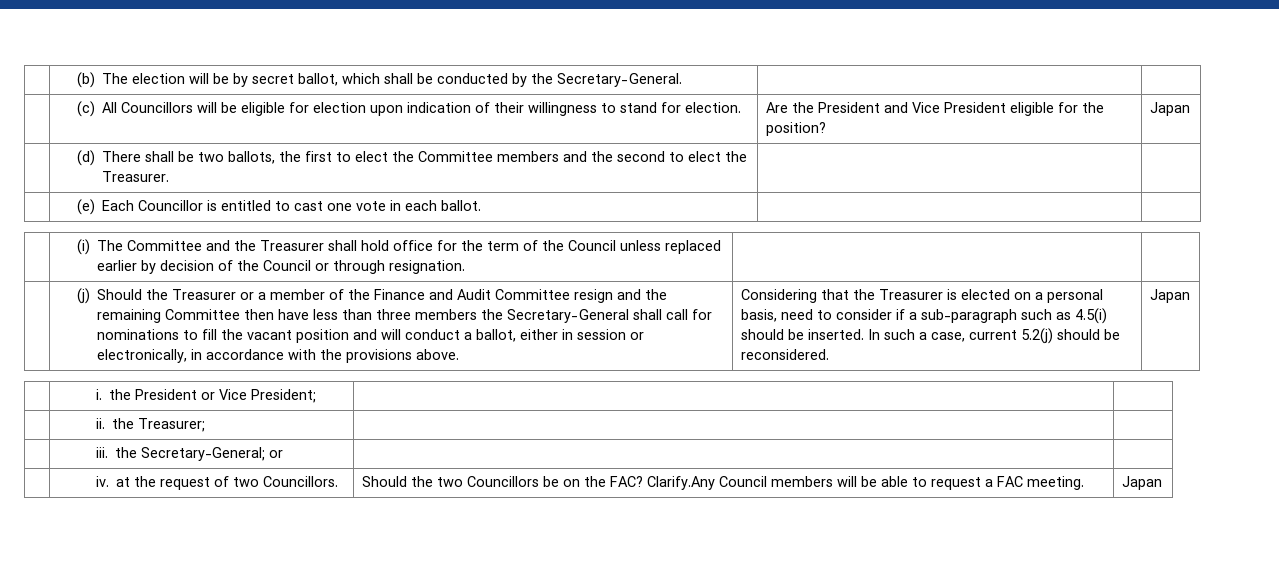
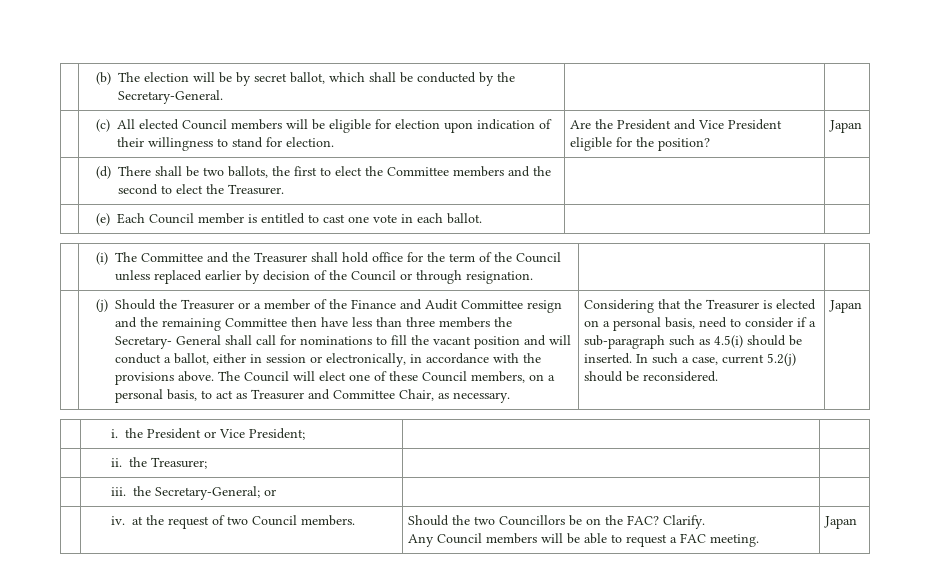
- | (b) The election will be by secret ballot, which shall be conducted by the Secretary‐ General. | |
+ | (b) The election will be by secret ballot, which shall be conducted by the Secretary‐General. | |
- | (c) All Councillors will be eligible for election upon indication of their willingness to stand for election. | Are the President and Vice President eligible for the position? | Japan
+ | (c) All elected Council members will be eligible for election upon indication of their willingness to stand for election. | Are the President and Vice President eligible for the position? | Japan
- | (e) Each Councillor is entitled to cast one vote in each ballot. | |
+ | (e) Each Council member is entitled to cast one vote in each ballot. | |
+ The Council will elect one of these Council members, on a personal basis, to act as Treasurer and Committee Chair, as necessary.
- | iv. at the request of two Councillors. | Should the two Councillors be on the FAC? Clarify.Any Council members will be able to request a FAC meeting. | Japan
+ | iv. at the request of two Council members. | Should the two Councillors be on the FAC? Clarify.
+ Any Council members will be able to request a FAC meeting. | Japan

